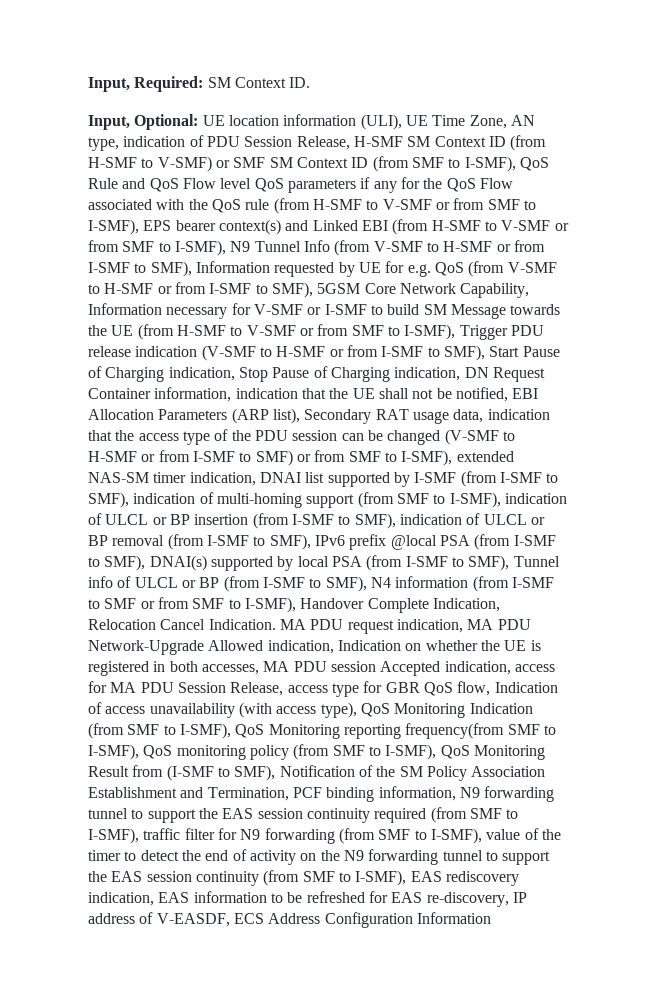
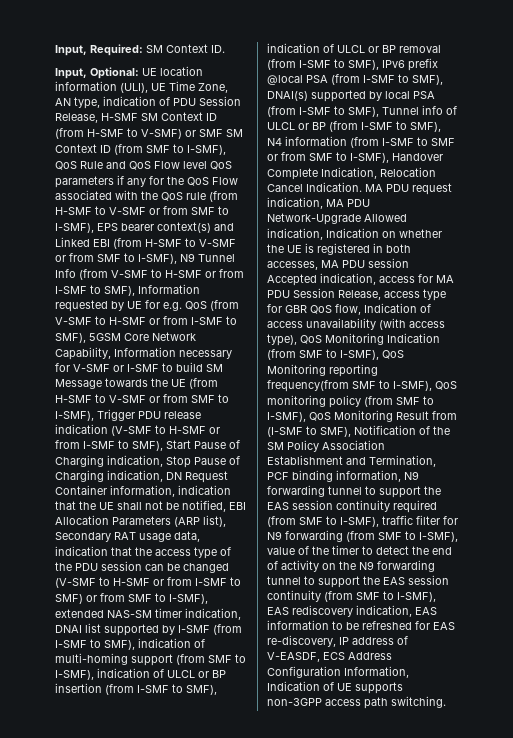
- MA PDU request indication, MA PDU Network-Upgrade Allowed indication, Indication on whether the UE is registered in both accesses, MA PDU session Accepted indication, access for MA PDU Session Release, access type for GBR QoS flow, Indication of access unavailability (with access type), QoS Monitoring Indication (from SMF to I-SMF), QoS Monitoring reporting frequency(from SMF to I-SMF), QoS monitoring policy (from SMF to I-SMF), QoS Monitoring Result from (I-SMF to SMF), Notification of the SM Policy Association Establishment and Termination, PCF binding information, N9 forwarding tunnel to support the EAS session continuity required (from SMF to I-SMF), traffic filter for N9 forwarding (from SMF to I-SMF), value of the timer to detect the end of activity on the N9 forwarding tunnel to support the EAS session continuity (from SMF to I-SMF), EAS rediscovery indication, EAS information to be refreshed for EAS re-discovery, IP address of V-EASDF, ECS Address Configuration Information
+ MA PDU request indication, MA PDU Network-Upgrade Allowed indication, Indication on whether the UE is registered in both accesses, MA PDU session Accepted indication, access for MA PDU Session Release, access type for GBR QoS flow, Indication of access unavailability (with access type), QoS Monitoring Indication (from SMF to I-SMF), QoS Monitoring reporting frequency(from SMF to I-SMF), QoS monitoring policy (from SMF to I-SMF), QoS Monitoring Result from (I-SMF to SMF), Notification of the SM Policy Association Establishment and Termination, PCF binding information, N9 forwarding tunnel to support the EAS session continuity required (from SMF to I-SMF), traffic filter for N9 forwarding (from SMF to I-SMF), value of the timer to detect the end of activity on the N9 forwarding tunnel to support the EAS session continuity (from SMF to I-SMF), EAS rediscovery indication, EAS information to be refreshed for EAS re-discovery, IP address of V-EASDF, ECS Address Configuration Information, Indication of UE supports non-3GPP access path switching.

